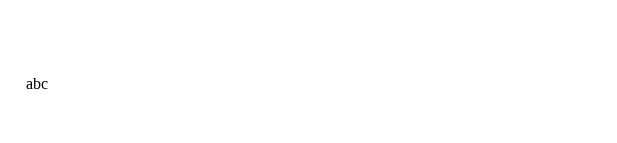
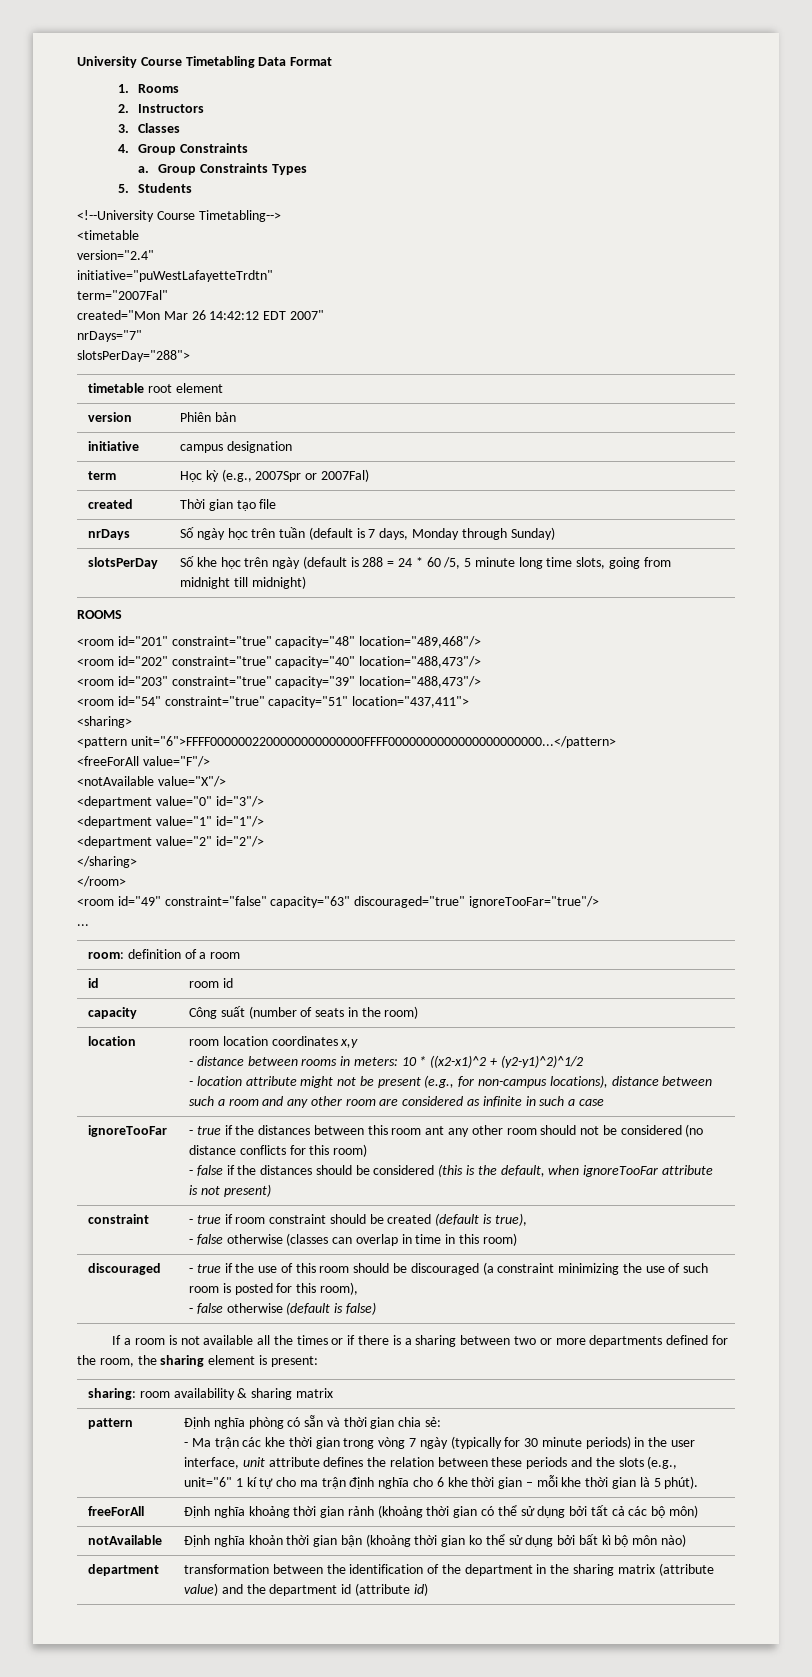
- abc
+ University Course Timetabling Data Format
+ 1. Rooms
+ 2. Instructors
+ 3. Classes
+ 4. Group Constraints
+ a. Group Constraints Types
+ 5. Students
+ <!--University Course Timetabling-->
+ <timetable
+ version="2.4"
+ initiative="puWestLafayetteTrdtn"
+ term="2007Fal"
+ created="Mon Mar 26 14:42:12 EDT 2007"
+ nrDays="7"
+ slotsPerDay="288">
+ timetable root element
+ version | Phiên bản
+ initiative | campus designation
+ term | Học kỳ (e.g., 2007Spr or 2007Fal)
+ created | Thời gian tạo file
+ nrDays | Số ngày học trên tuần (default is 7 days, Monday through Sunday)
+ slotsPerDay | Số khe học trên ngày (default is 288 = 24 * 60 /5, 5 minute long time slots, going from midnight till midnight)
+ ROOMS
+ <room id="201" constraint="true" capacity="48" location="489,468"/>
+ <room id="202" constraint="true" capacity="40" location="488,473"/>
+ <room id="203" constraint="true" capacity="39" location="488,473"/>
+ <room id="54" constraint="true" capacity="51" location="437,411">
+ <sharing>
+ <pattern unit="6">FFFF0000002200000000000000FFFF0000000000000000000000...</pattern>
+ <freeForAll value="F"/>
+ <notAvailable value="X"/>
+ <department value="0" id="3"/>
+ <department value="1" id="1"/>
+ <department value="2" id="2"/>
+ </sharing>
+ </room>
+ <room id="49" constraint="false" capacity="63" discouraged="true" ignoreTooFar="true"/>
+ ...
+ room: definition of a room
+ id | room id
+ capacity | Công suất (number of seats in the room)
+ location | room location coordinates x,y
+ - distance between rooms in meters: 10 * ((x2-x1)^2 + (y2-y1)^2)^1/2
+ - location attribute might not be present (e.g., for non-campus locations), distance between such a room and any other room are considered as infinite in such a case
+ ignoreTooFar | - true if the distances between this room ant any other room should not be considered (no distance conflicts for this room)
+ - false if the distances should be considered (this is the default, when ignoreTooFar attribute is not present)
+ constraint | - true if room constraint should be created (default is true),
+ - false otherwise (classes can overlap in time in this room)
+ discouraged | - true if the use of this room should be discouraged (a constraint minimizing the use of such room is posted for this room),
+ - false otherwise (default is false)
+ If a room is not available all the times or if there is a sharing between two or more departments defined for the room, the sharing element is present:
+ sharing: room availability & sharing matrix
+ pattern | Định nghĩa phòng có sẵn và thời gian chia sẻ:
+ - Ma trận các khe thời gian trong vòng 7 ngày (typically for 30 minute periods) in the user interface, unit attribute defines the relation between these periods and the slots (e.g., unit="6" 1 kí tự cho ma trận định nghĩa cho 6 khe thời gian – mỗi khe thời gian là 5 phút).
+ freeForAll | Định nghĩa khoảng thời gian rảnh (khoảng thời gian có thể sử dụng bởi tất cả các bộ môn)
+ notAvailable | Định nghĩa khoản thời gian bận (khoảng thời gian ko thể sử dụng bởi bất kì bộ môn nào)
+ department | transformation between the identification of the department in the sharing matrix (attribute value) and the department id (attribute id)

